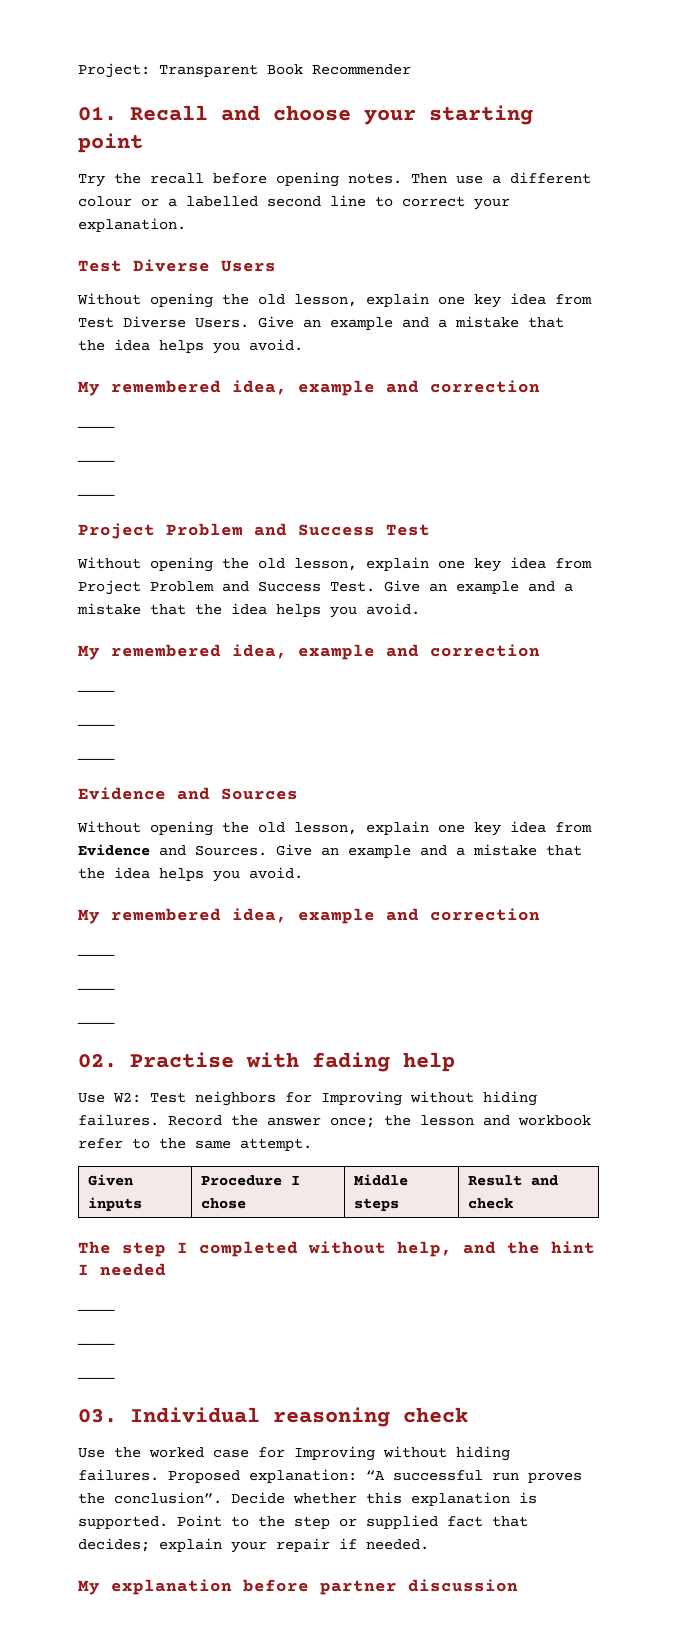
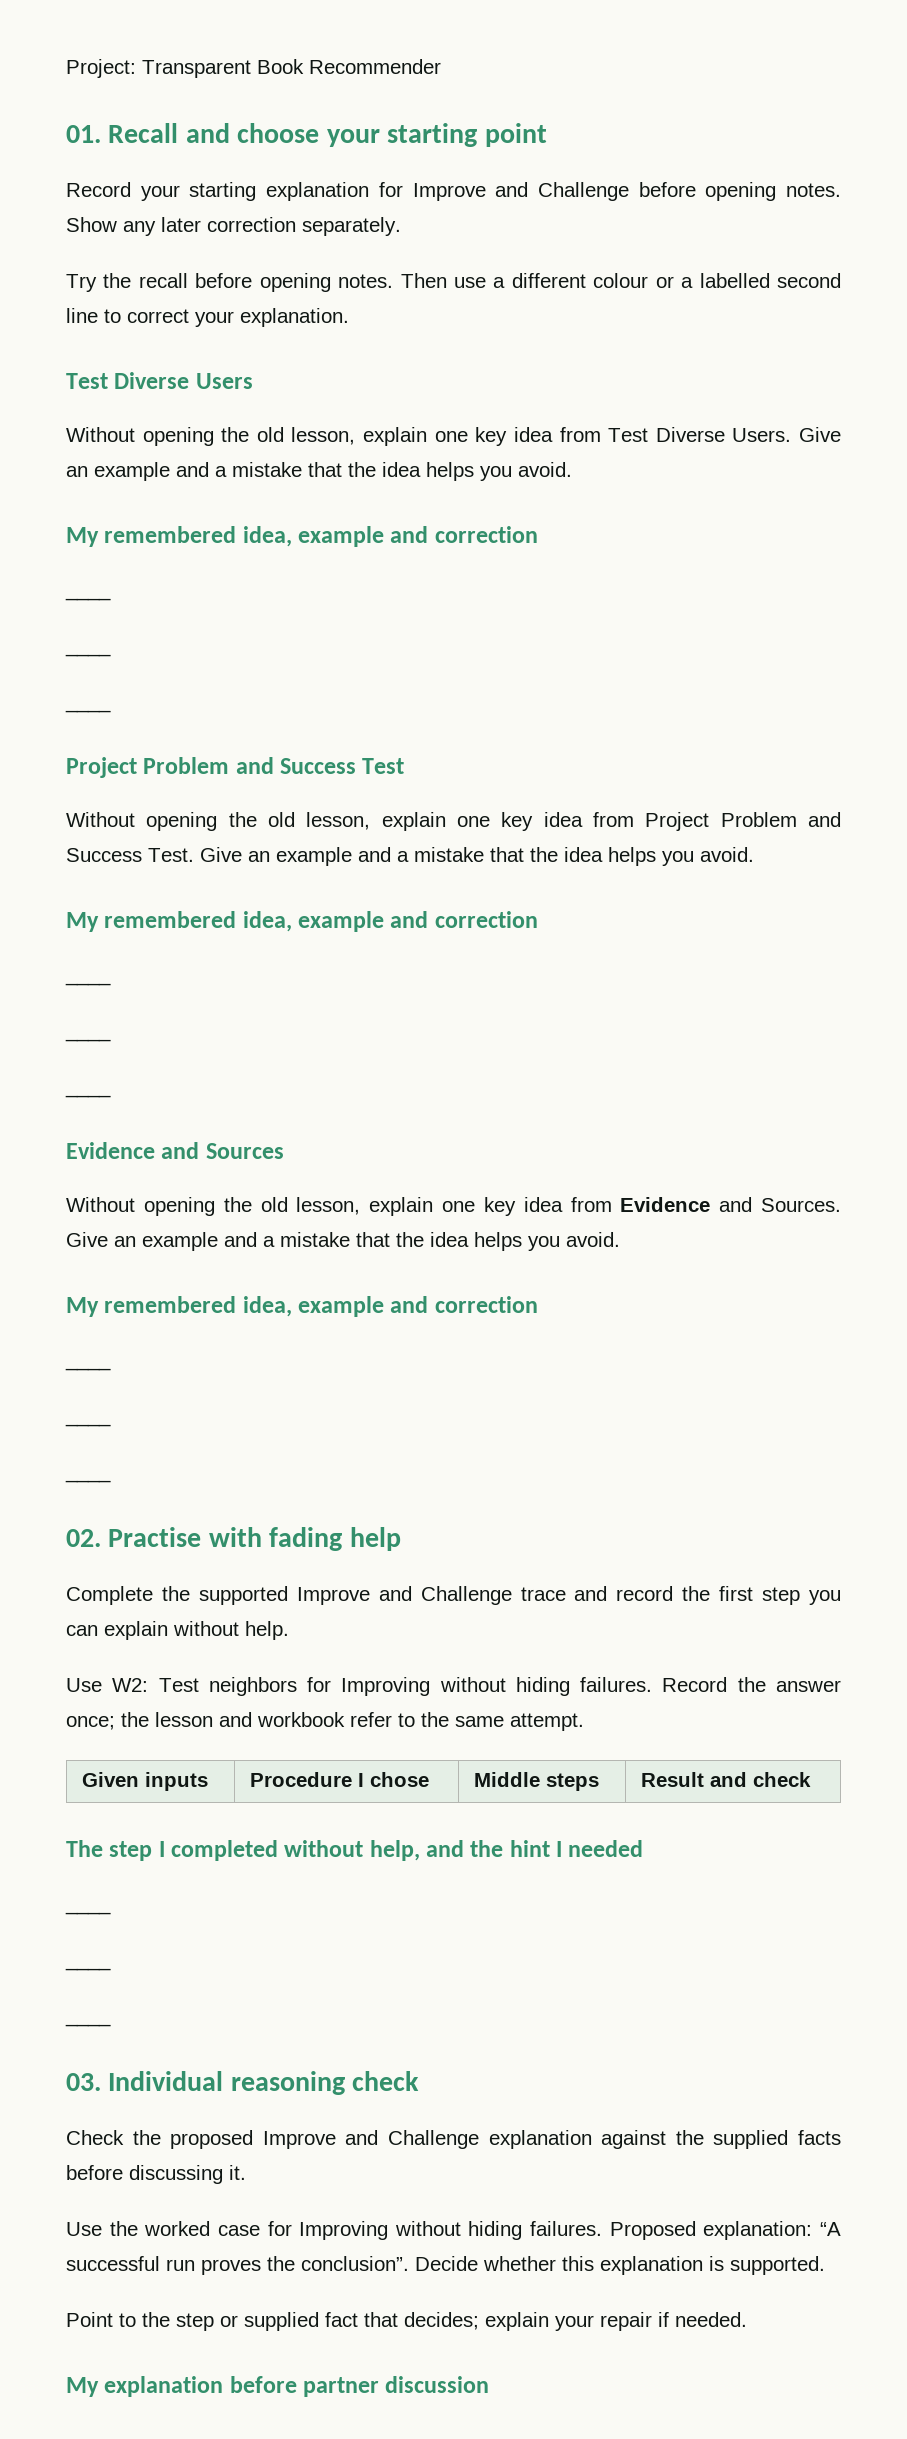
+ Record your starting explanation for Improve and Challenge before opening notes. Show any later correction separately.
+ Complete the supported Improve and Challenge trace and record the first step you can explain without help.
+ Check the proposed Improve and Challenge explanation against the supplied facts before discussing it.
- Decide whether this explanation is supported. Point to the step or supplied fact that decides; explain your repair if needed.
+ Decide whether this explanation is supported.
+ Point to the step or supplied fact that decides; explain your repair if needed.

